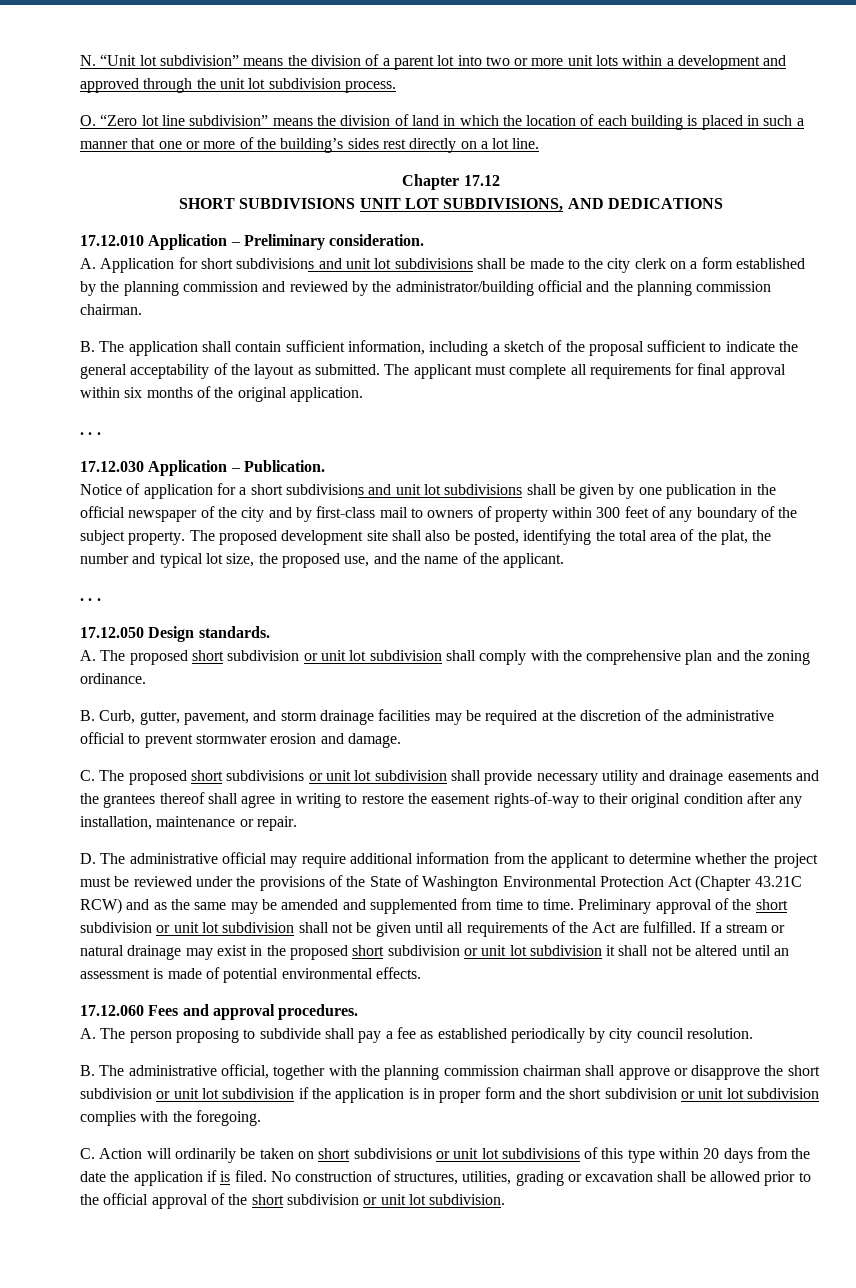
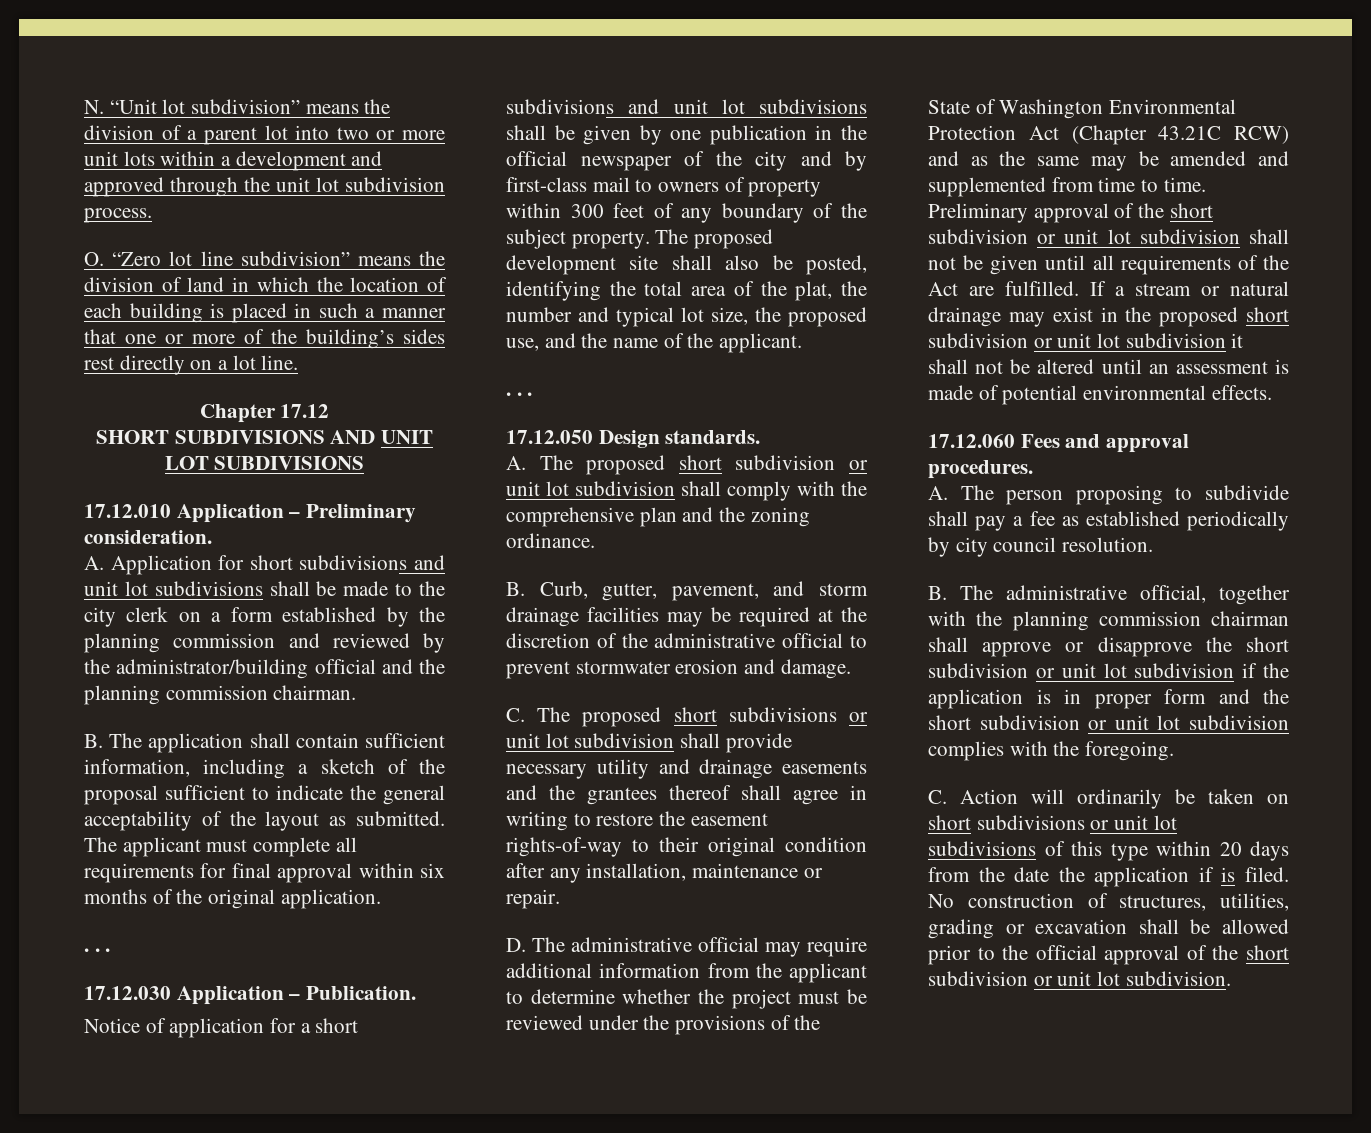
- SHORT SUBDIVISIONS UNIT LOT SUBDIVISIONS, AND DEDICATIONS
+ SHORT SUBDIVISIONS AND UNIT LOT SUBDIVISIONS

